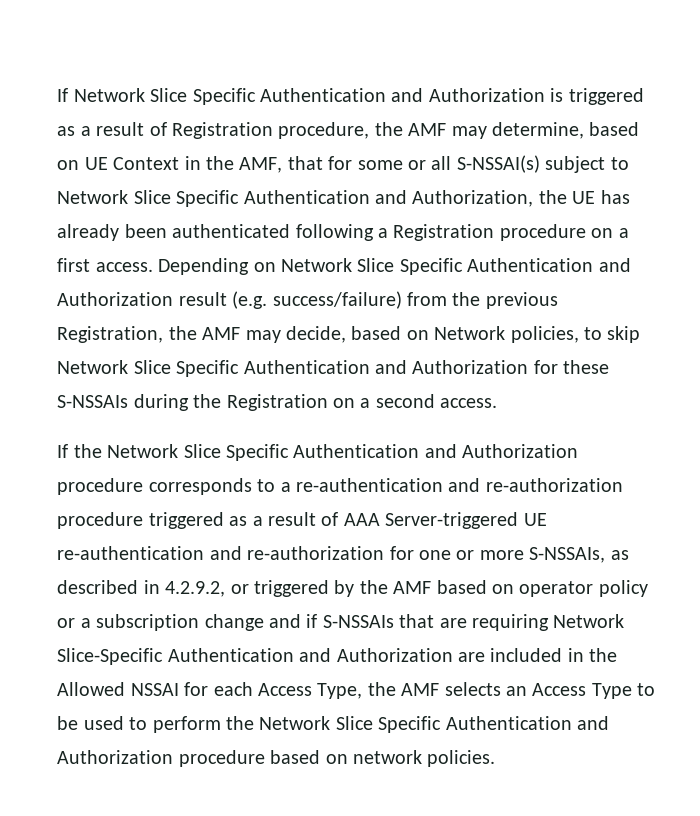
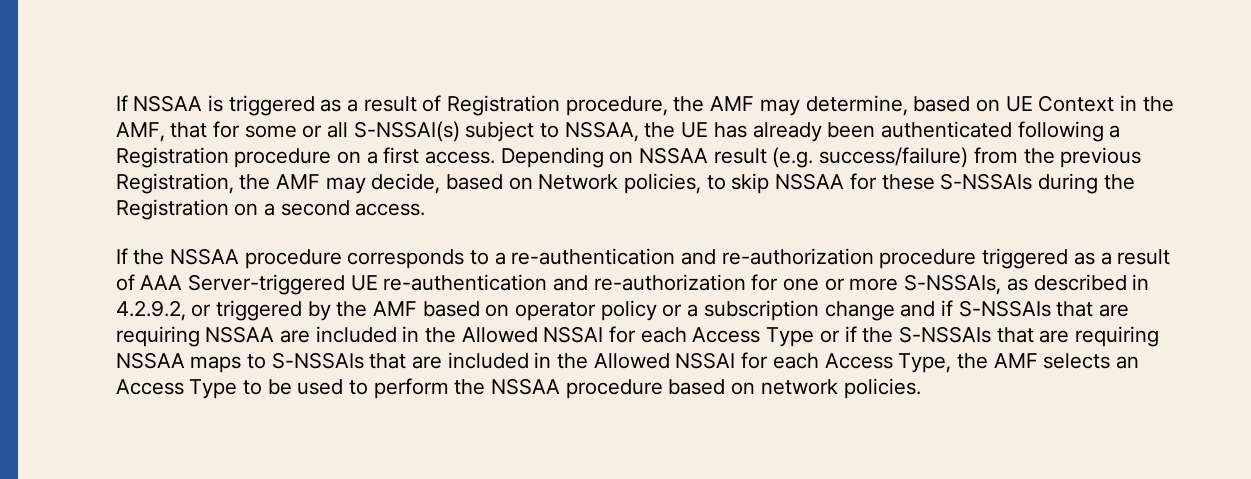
- If Network Slice Specific Authentication and Authorization is triggered as a result of Registration procedure, the AMF may determine, based on UE Context in the AMF, that for some or all S-NSSAI(s) subject to Network Slice Specific Authentication and Authorization, the UE has already been authenticated following a Registration procedure on a first access.
+ If NSSAA is triggered as a result of Registration procedure, the AMF may determine, based on UE Context in the AMF, that for some or all S-NSSAI(s) subject to NSSAA, the UE has already been authenticated following a Registration procedure on a first access.
- Depending on Network Slice Specific Authentication and Authorization result (e.g. success/failure) from the previous Registration, the AMF may decide, based on Network policies, to skip Network Slice Specific Authentication and Authorization for these S-NSSAIs during the Registration on a second access.
+ Depending on NSSAA result (e.g. success/failure) from the previous Registration, the AMF may decide, based on Network policies, to skip NSSAA for these S-NSSAIs during the Registration on a second access.
- If the Network Slice Specific Authentication and Authorization procedure corresponds to a re-authentication and re-authorization procedure triggered as a result of AAA Server-triggered UE re-authentication and re-authorization for one or more S-NSSAIs, as described in 4.2.9.2, or triggered by the AMF based on operator policy or a subscription change and if S-NSSAIs that are requiring Network Slice-Specific Authentication and Authorization are included in the Allowed NSSAI for each Access Type, the AMF selects an Access Type to be used to perform the Network Slice Specific Authentication and Authorization procedure based on network policies.
+ If the NSSAA procedure corresponds to a re-authentication and re-authorization procedure triggered as a result of AAA Server-triggered UE re-authentication and re-authorization for one or more S-NSSAIs, as described in 4.2.9.2, or triggered by the AMF based on operator policy or a subscription change and if S-NSSAIs that are requiring NSSAA are included in the Allowed NSSAI for each Access Type or if the S-NSSAIs that are requiring NSSAA maps to S-NSSAIs that are included in the Allowed NSSAI for each Access Type, the AMF selects an Access Type to be used to perform the NSSAA procedure based on network policies.

